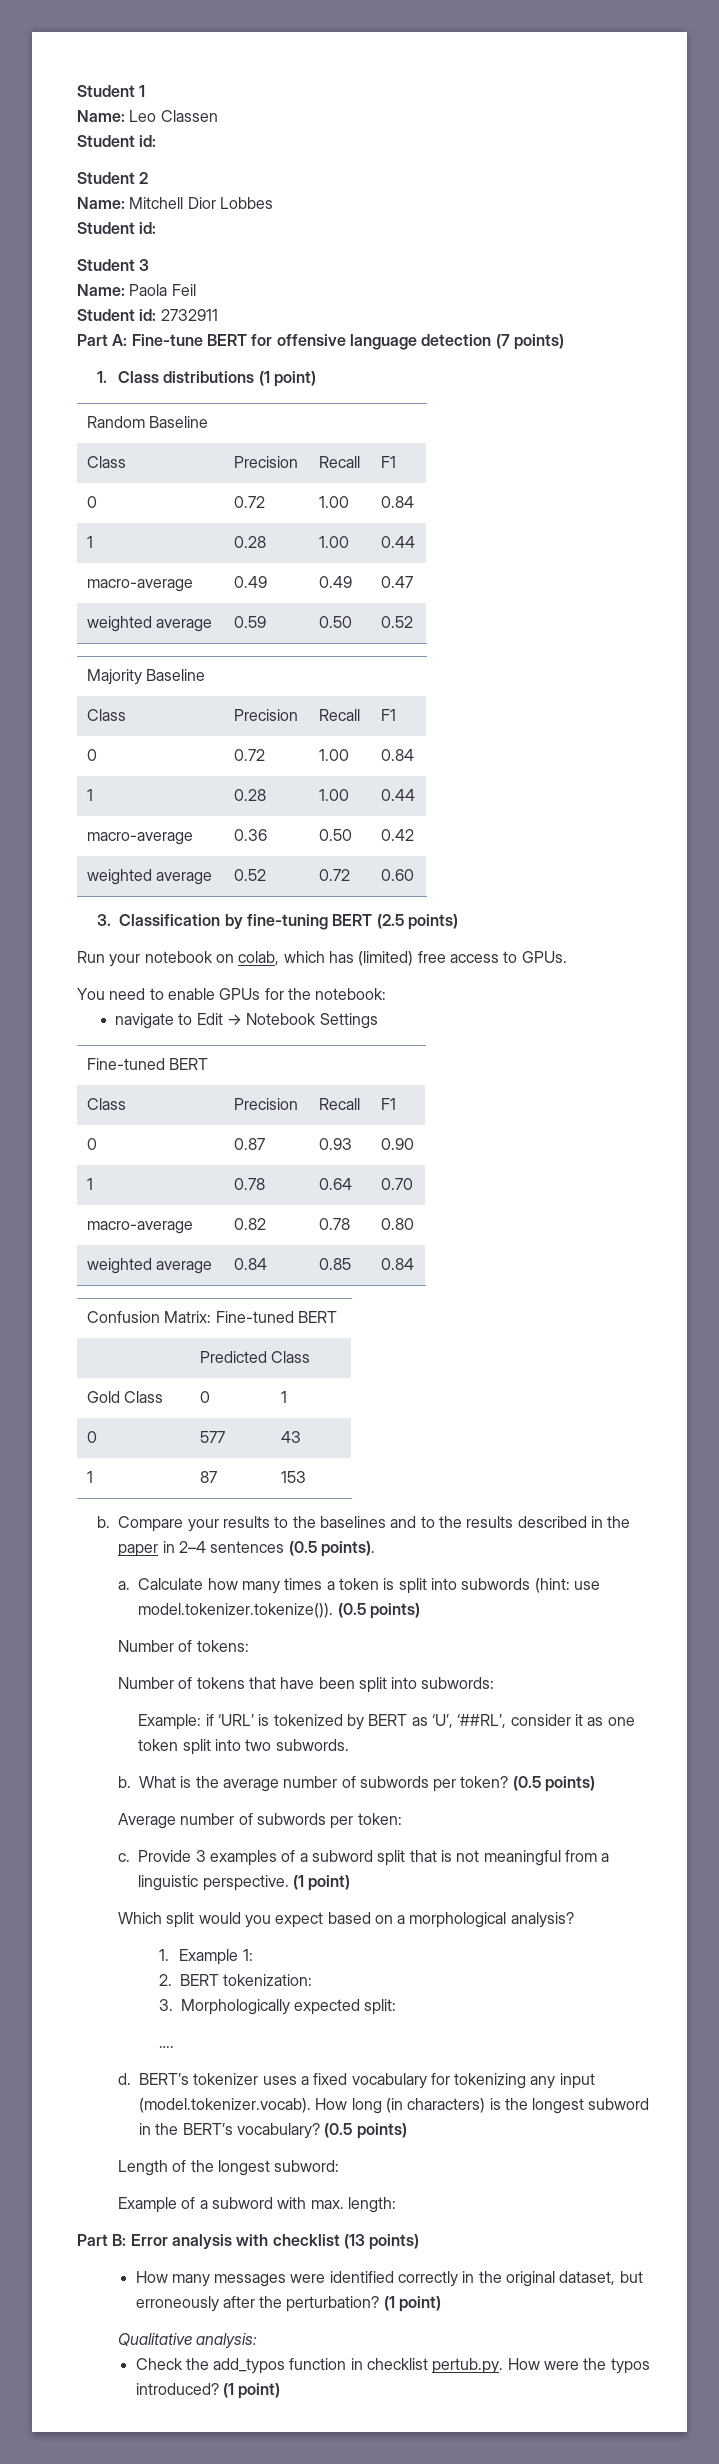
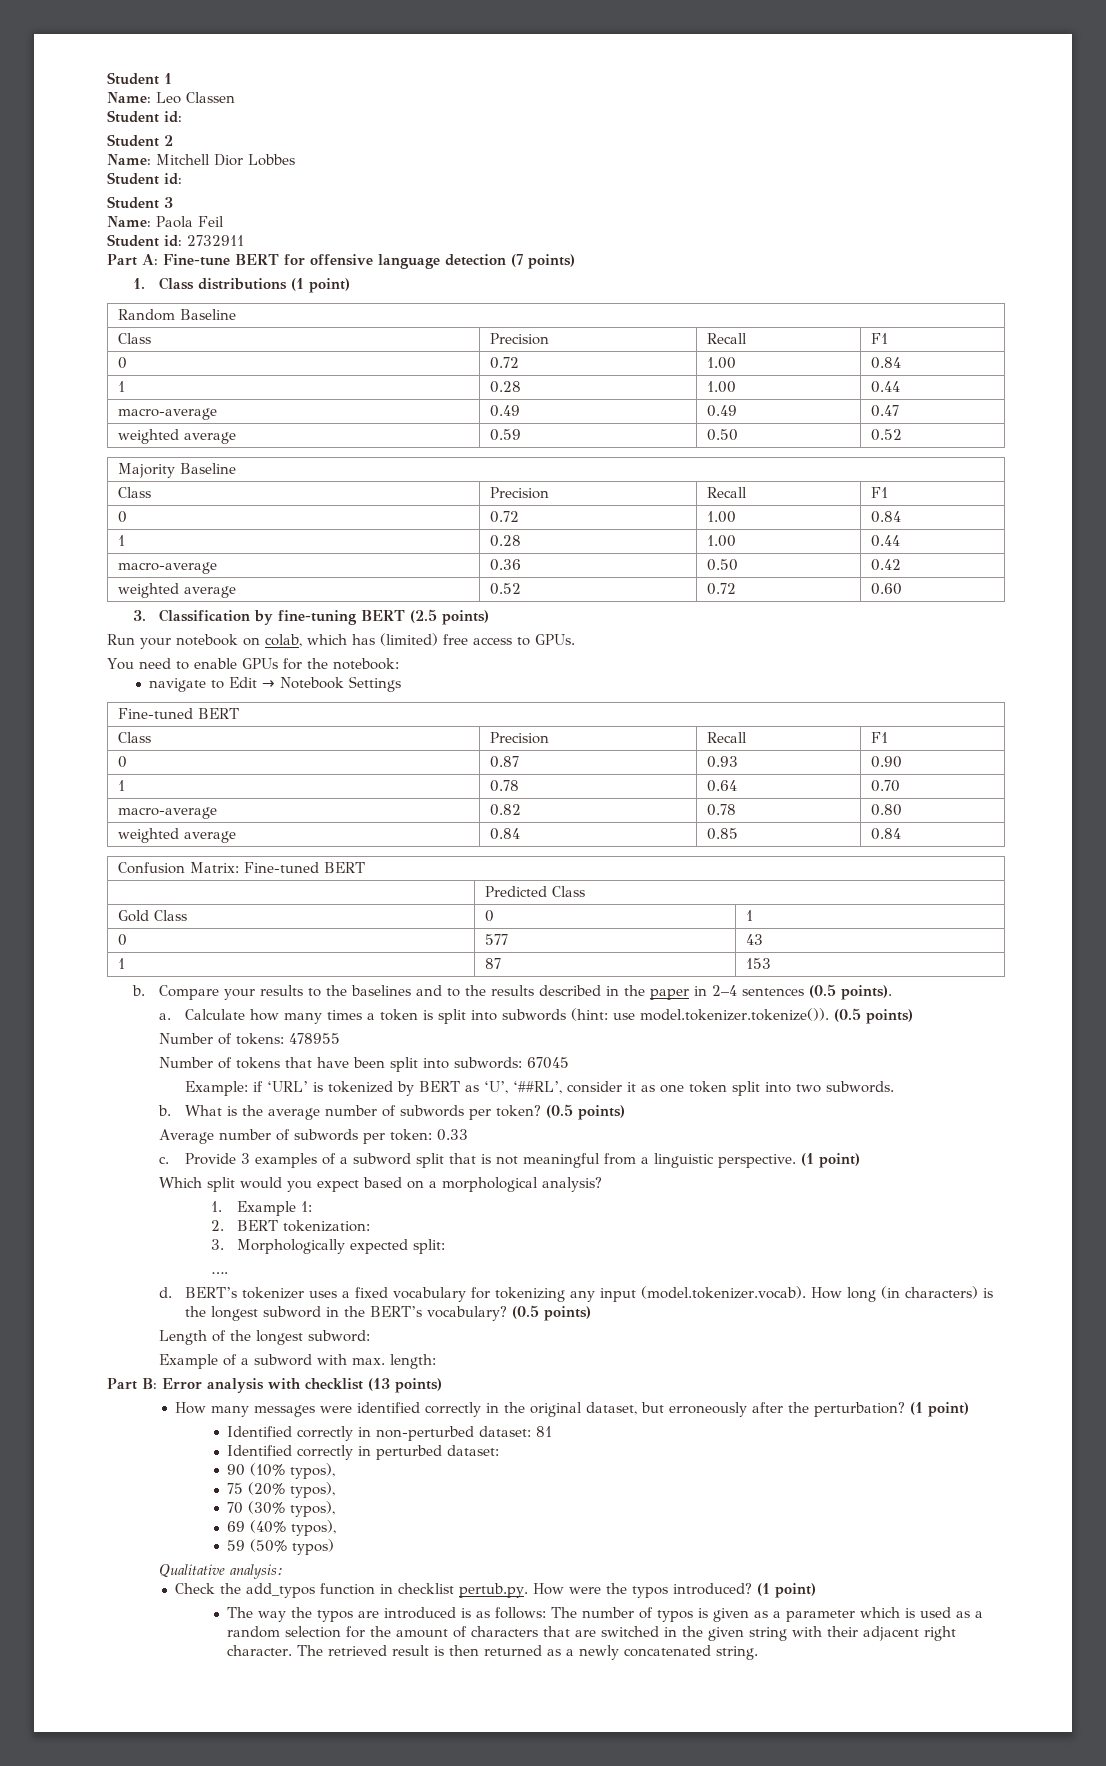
- Number of tokens:
+ Number of tokens: 478955
- Number of tokens that have been split into subwords:
+ Number of tokens that have been split into subwords: 67045
- Average number of subwords per token:
+ Average number of subwords per token: 0.33
+ Identified correctly in non-perturbed dataset: 81
+ Identified correctly in perturbed dataset:
+ 90 (10% typos),
+ 75 (20% typos),
+ 70 (30% typos),
+ 69 (40% typos),
+ 59 (50% typos)
+ The way the typos are introduced is as follows: The number of typos is given as a parameter which is used as a random selection for the amount of characters that are switched in the given string with their adjacent right character. The retrieved result is then returned as a newly concatenated string.

